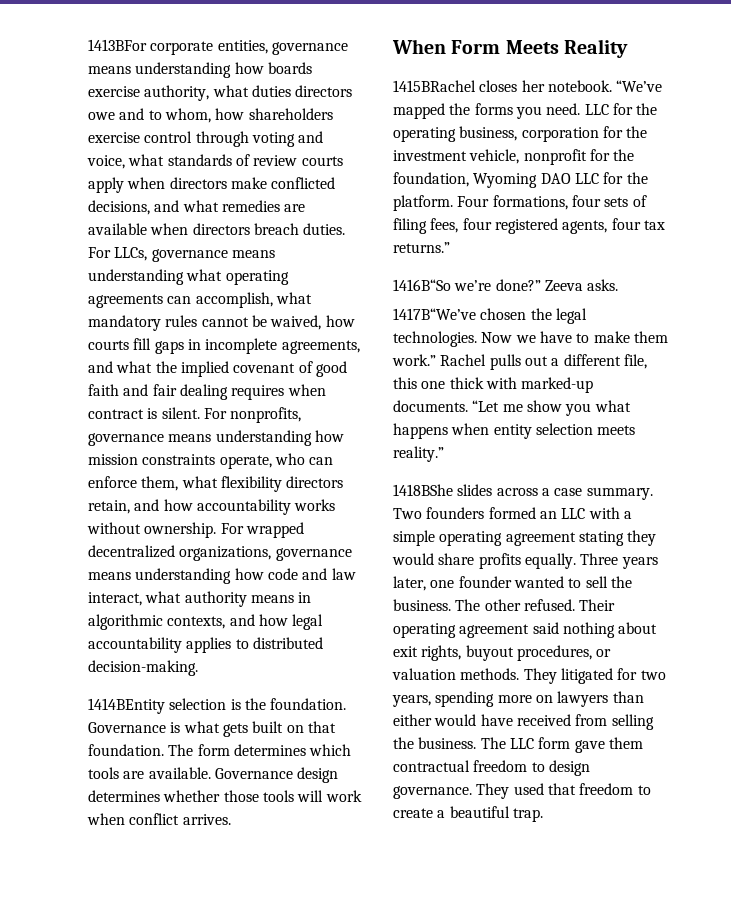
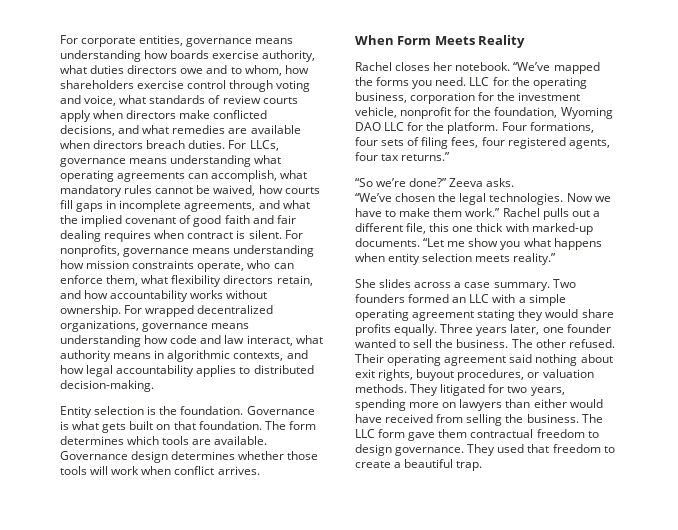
- 1413BFor corporate entities, governance means understanding how boards exercise authority, what duties directors owe and to whom, how shareholders exercise control through voting and voice, what standards of review courts apply when directors make conflicted decisions, and what remedies are available when directors breach duties.
+ For corporate entities, governance means understanding how boards exercise authority, what duties directors owe and to whom, how shareholders exercise control through voting and voice, what standards of review courts apply when directors make conflicted decisions, and what remedies are available when directors breach duties.
- 1414BEntity selection is the foundation.
+ Entity selection is the foundation.
- 1415BRachel closes her notebook.
+ Rachel closes her notebook.
- 1416B“So we’re done?”
+ “So we’re done?”
- 1417B“We’ve chosen the legal technologies.
+ “We’ve chosen the legal technologies.
- 1418BShe slides across a case summary.
+ She slides across a case summary.

